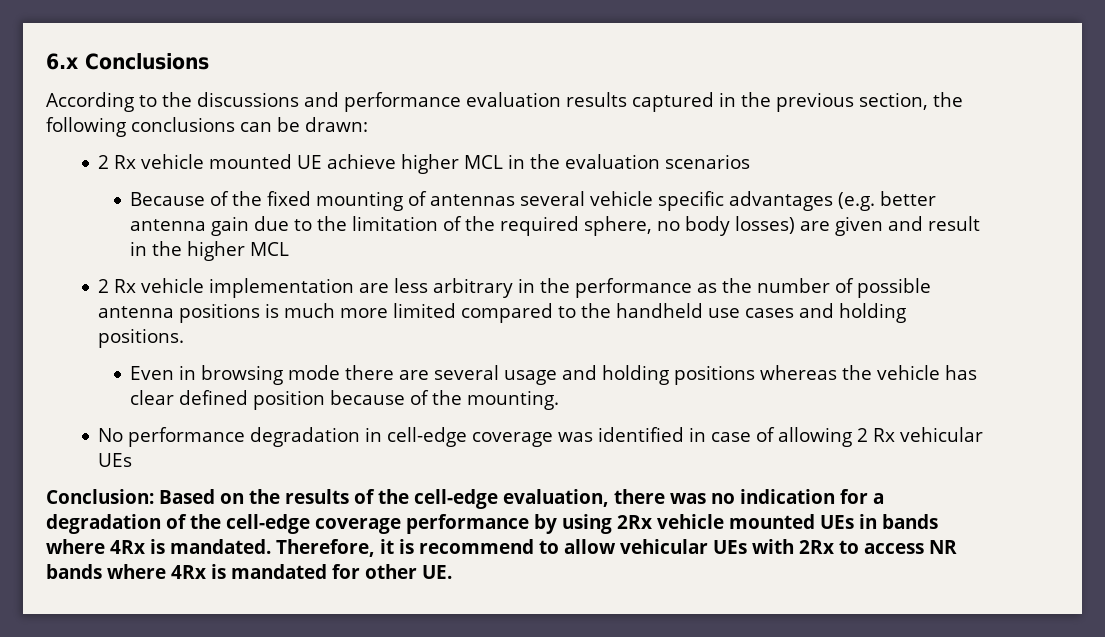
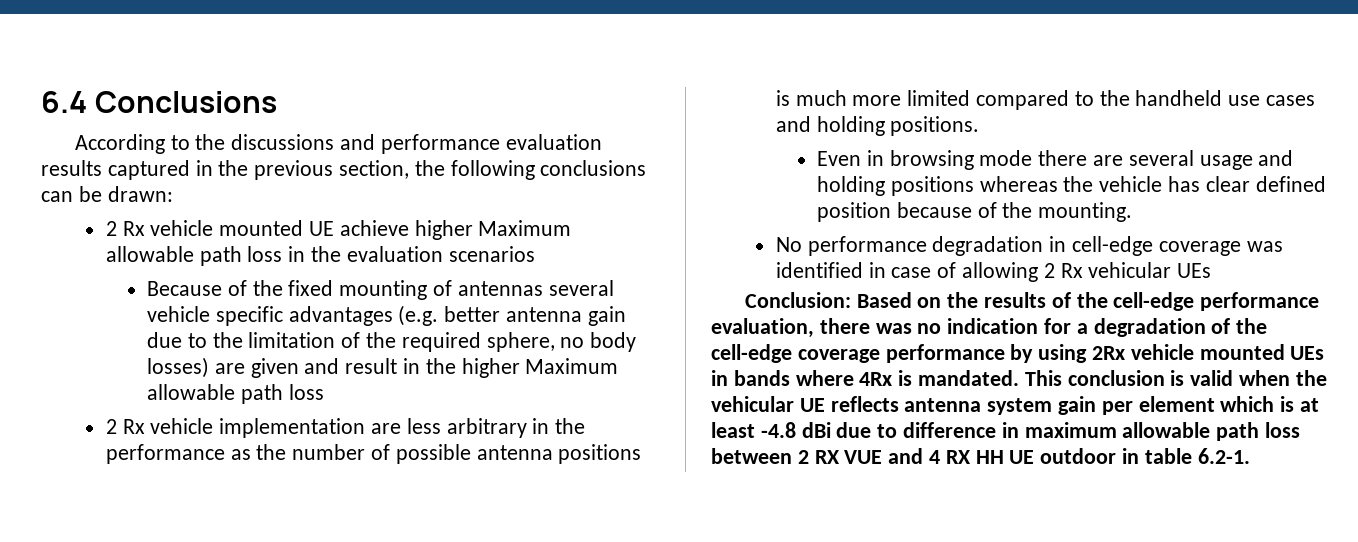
- 6.x Conclusions
+ 6.4 Conclusions
- 2 Rx vehicle mounted UE achieve higher MCL in the evaluation scenarios
+ 2 Rx vehicle mounted UE achieve higher Maximum allowable path loss in the evaluation scenarios
- Because of the fixed mounting of antennas several vehicle specific advantages (e.g. better antenna gain due to the limitation of the required sphere, no body losses) are given and result in the higher MCL
+ Because of the fixed mounting of antennas several vehicle specific advantages (e.g. better antenna gain due to the limitation of the required sphere, no body losses) are given and result in the higher Maximum allowable path loss
- Conclusion: Based on the results of the cell-edge evaluation, there was no indication for a degradation of the cell-edge coverage performance by using 2Rx vehicle mounted UEs in bands where 4Rx is mandated.
+ Conclusion: Based on the results of the cell-edge performance evaluation, there was no indication for a degradation of the cell-edge coverage performance by using 2Rx vehicle mounted UEs in bands where 4Rx is mandated.
- Therefore, it is recommend to allow vehicular UEs with 2Rx to access NR bands where 4Rx is mandated for other UE.
+ This conclusion is valid when the vehicular UE reflects antenna system gain per element which is at least -4.8 dBi due to difference in maximum allowable path loss between 2 RX VUE and 4 RX HH UE outdoor in table 6.2-1.

